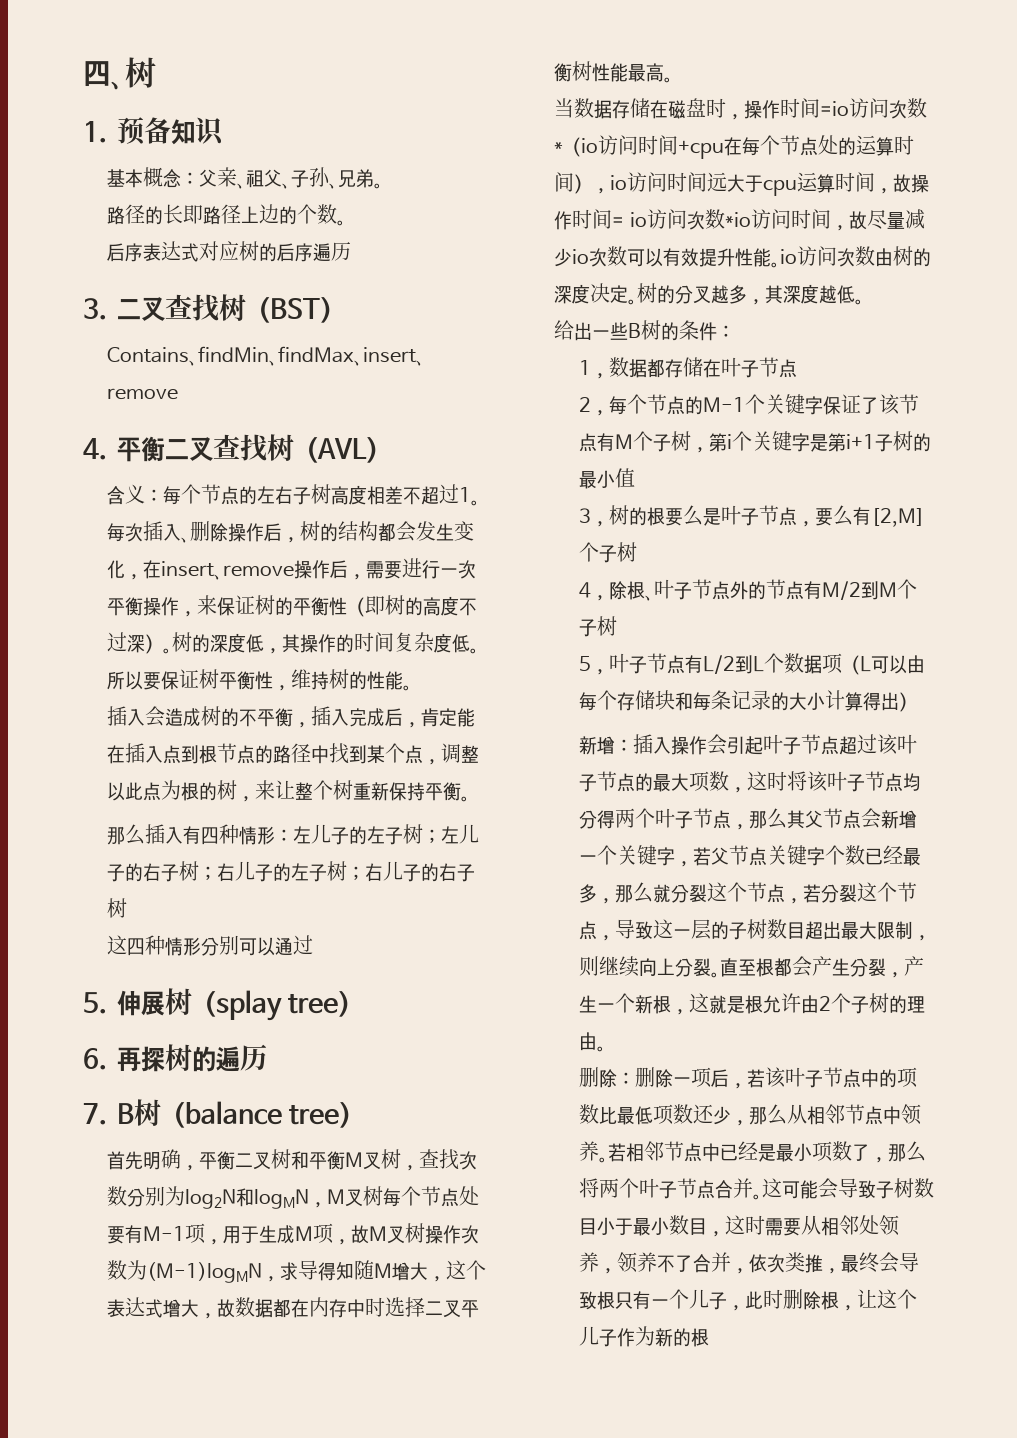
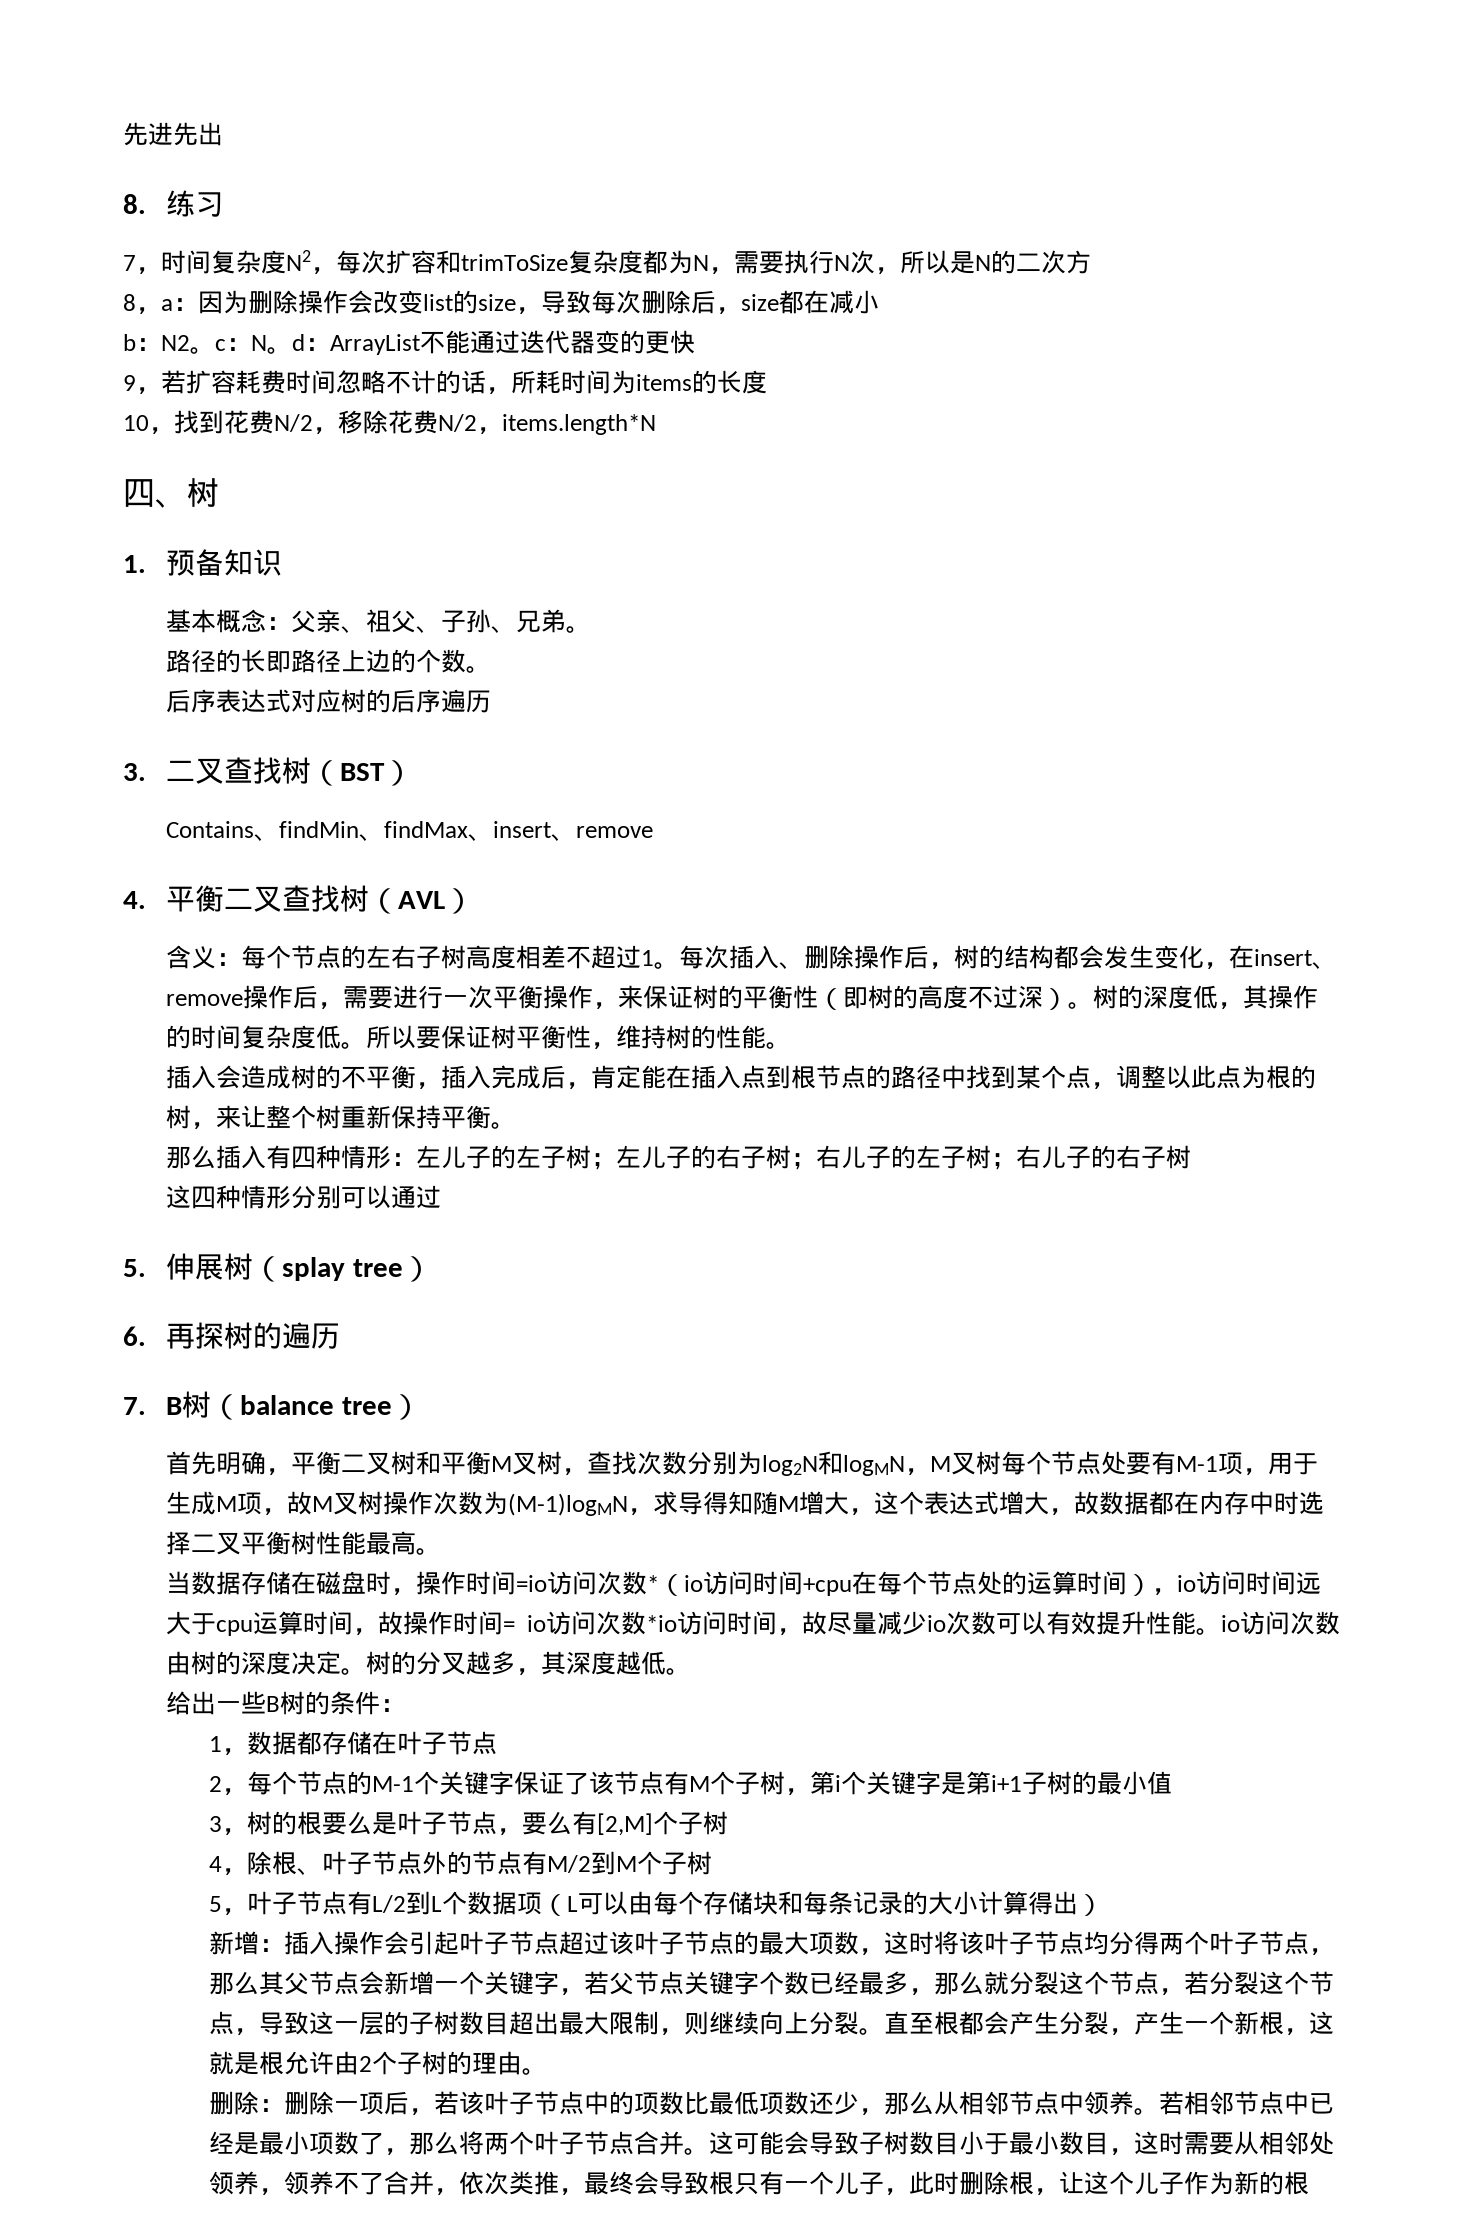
+ 先进先出
+ 8.练习
+ 7，时间复杂度N2，每次扩容和trimToSize复杂度都为N，需要执行N次，所以是N的二次方
+ 8，a：因为删除操作会改变list的size，导致每次删除后，size都在减小
+ b：N2。c：N。d：ArrayList不能通过迭代器变的更快
+ 9，若扩容耗费时间忽略不计的话，所耗时间为items的长度
+ 10，找到花费N/2，移除花费N/2，items.length*N

